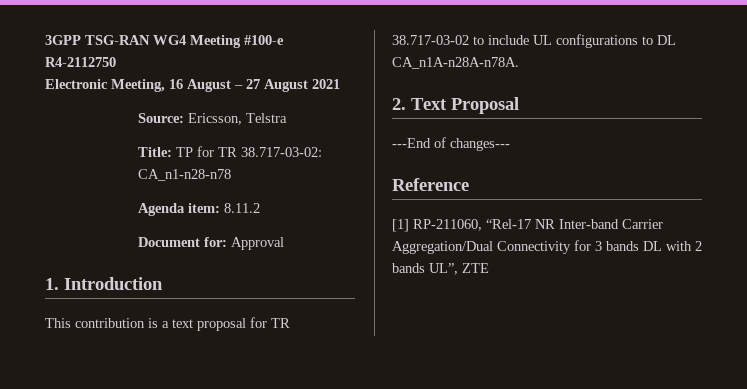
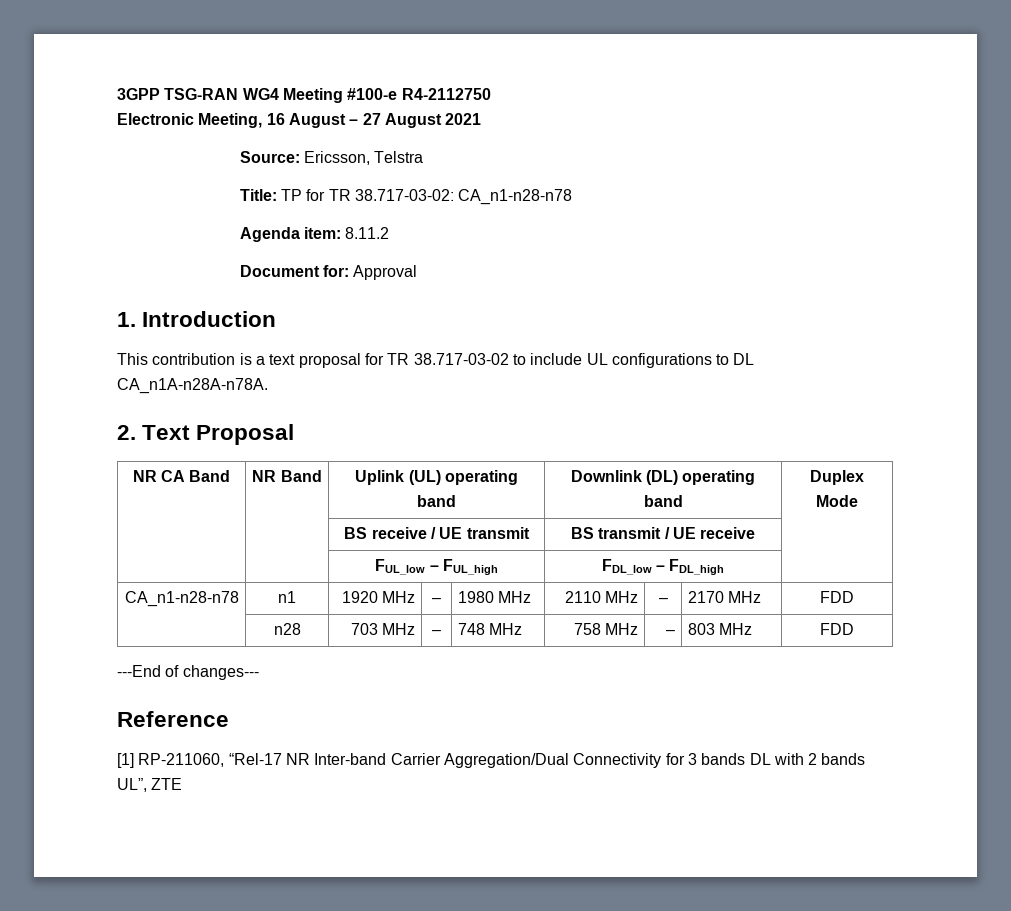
+ NR CA Band | NR Band | Uplink (UL) operating band | Downlink (DL) operating band | Duplex Mode
+ | | BS receive / UE transmit | BS transmit / UE receive |
+ | | FUL_low – FUL_high | FDL_low – FDL_high |
+ CA_n1-n28-n78 | n1 | 1920 MHz | – | 1980 MHz | 2110 MHz | – | 2170 MHz | FDD
+ | n28 | 703 MHz | – | 748 MHz | 758 MHz | – | 803 MHz | FDD

